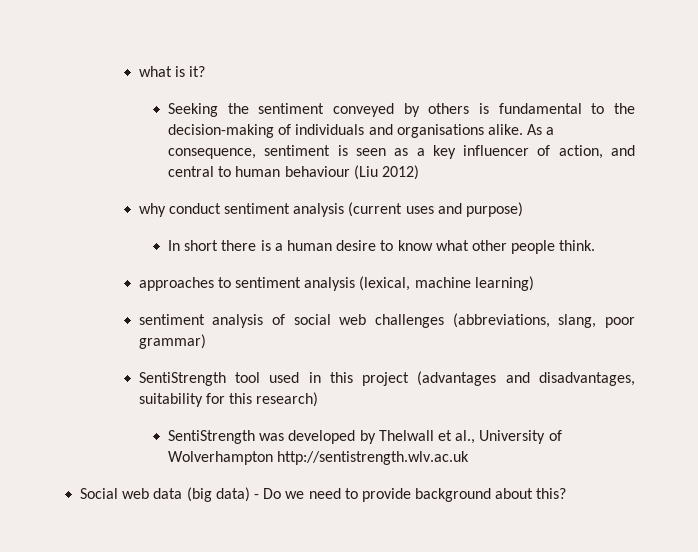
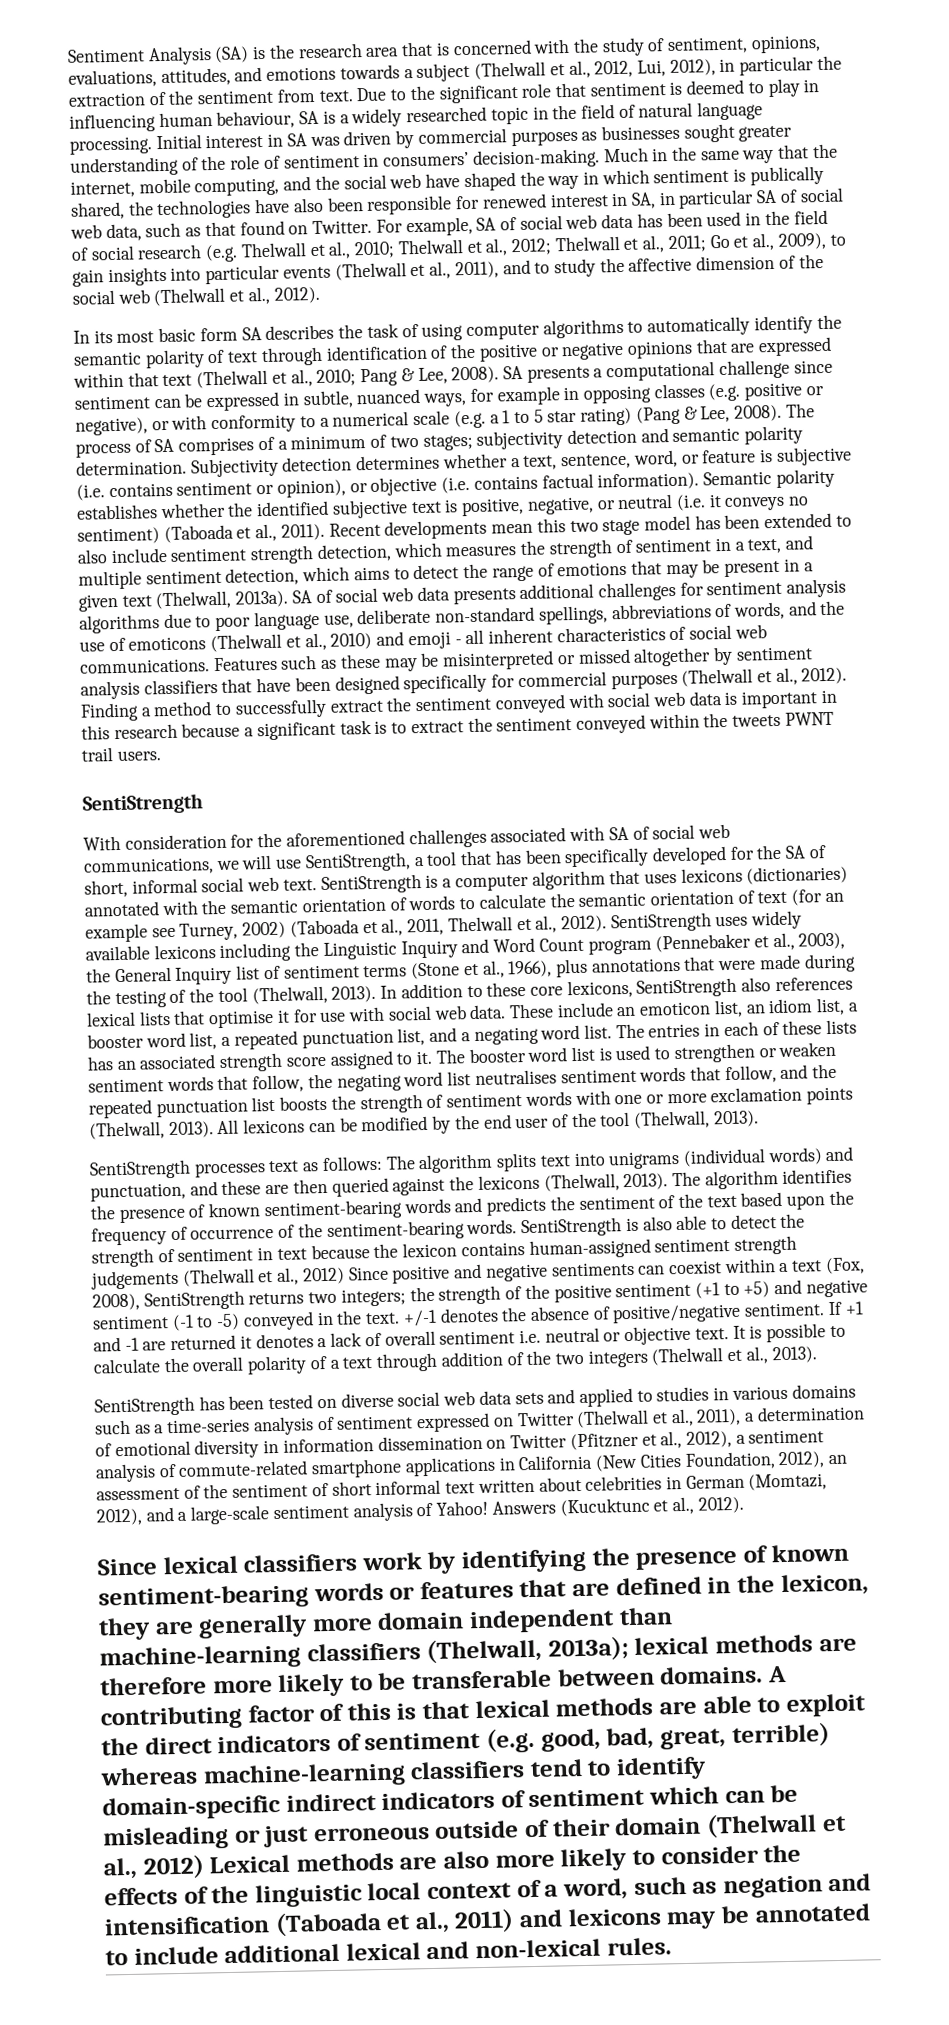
- what is it?
- Seeking the sentiment conveyed by others is fundamental to the decision-making of individuals and organisations alike. As a consequence, sentiment is seen as a key influencer of action, and central to human behaviour (Liu 2012)
- why conduct sentiment analysis (current uses and purpose)
- In short there is a human desire to know what other people think.
- approaches to sentiment analysis (lexical, machine learning)
- sentiment analysis of social web challenges (abbreviations, slang, poor grammar)
- SentiStrength tool used in this project (advantages and disadvantages, suitability for this research)
- SentiStrength was developed by Thelwall et al., University of Wolverhampton http://sentistrength.wlv.ac.uk
- Social web data (big data) - Do we need to provide background about this?
+ Sentiment Analysis (SA) is the research area that is concerned with the study of sentiment, opinions, evaluations, attitudes, and emotions towards a subject (Thelwall et al., 2012, Lui, 2012), in particular the extraction of the sentiment from text. Due to the significant role that sentiment is deemed to play in influencing human behaviour, SA is a widely researched topic in the field of natural language processing. Initial interest in SA was driven by commercial purposes as businesses sought greater understanding of the role of sentiment in consumers’ decision-making. Much in the same way that the internet, mobile computing, and the social web have shaped the way in which sentiment is publically shared, the technologies have also been responsible for renewed interest in SA, in particular SA of social web data, such as that found on Twitter. For example, SA of social web data has been used in the field of social research (e.g. Thelwall et al., 2010; Thelwall et al., 2012; Thelwall et al., 2011; Go et al., 2009), to gain insights into particular events (Thelwall et al., 2011), and to study the affective dimension of the social web (Thelwall et al., 2012).
+ In its most basic form SA describes the task of using computer algorithms to automatically identify the semantic polarity of text through identification of the positive or negative opinions that are expressed within that text (Thelwall et al., 2010; Pang & Lee, 2008). SA presents a computational challenge since sentiment can be expressed in subtle, nuanced ways, for example in opposing classes (e.g. positive or negative), or with conformity to a numerical scale (e.g. a 1 to 5 star rating) (Pang & Lee, 2008). The process of SA comprises of a minimum of two stages; subjectivity detection and semantic polarity determination. Subjectivity detection determines whether a text, sentence, word, or feature is subjective (i.e. contains sentiment or opinion), or objective (i.e. contains factual information). Semantic polarity establishes whether the identified subjective text is positive, negative, or neutral (i.e. it conveys no sentiment) (Taboada et al., 2011). Recent developments mean this two stage model has been extended to also include sentiment strength detection, which measures the strength of sentiment in a text, and multiple sentiment detection, which aims to detect the range of emotions that may be present in a given text (Thelwall, 2013a). SA of social web data presents additional challenges for sentiment analysis algorithms due to poor language use, deliberate non-standard spellings, abbreviations of words, and the use of emoticons (Thelwall et al., 2010) and emoji - all inherent characteristics of social web communications. Features such as these may be misinterpreted or missed altogether by sentiment analysis classifiers that have been designed specifically for commercial purposes (Thelwall et al., 2012). Finding a method to successfully extract the sentiment conveyed with social web data is important in this research because a significant task is to extract the sentiment conveyed within the tweets PWNT trail users.
+ SentiStrength
+ With consideration for the aforementioned challenges associated with SA of social web communications, we will use SentiStrength, a tool that has been specifically developed for the SA of short, informal social web text. SentiStrength is a computer algorithm that uses lexicons (dictionaries) annotated with the semantic orientation of words to calculate the semantic orientation of text (for an example see Turney, 2002) (Taboada et al., 2011, Thelwall et al., 2012). SentiStrength uses widely available lexicons including the Linguistic Inquiry and Word Count program (Pennebaker et al., 2003), the General Inquiry list of sentiment terms (Stone et al., 1966), plus annotations that were made during the testing of the tool (Thelwall, 2013). In addition to these core lexicons, SentiStrength also references lexical lists that optimise it for use with social web data. These include an emoticon list, an idiom list, a booster word list, a repeated punctuation list, and a negating word list. The entries in each of these lists has an associated strength score assigned to it. The booster word list is used to strengthen or weaken sentiment words that follow, the negating word list neutralises sentiment words that follow, and the repeated punctuation list boosts the strength of sentiment words with one or more exclamation points (Thelwall, 2013). All lexicons can be modified by the end user of the tool (Thelwall, 2013).
+ SentiStrength processes text as follows: The algorithm splits text into unigrams (individual words) and punctuation, and these are then queried against the lexicons (Thelwall, 2013). The algorithm identifies the presence of known sentiment-bearing words and predicts the sentiment of the text based upon the frequency of occurrence of the sentiment-bearing words. SentiStrength is also able to detect the strength of sentiment in text because the lexicon contains human-assigned sentiment strength judgements (Thelwall et al., 2012) Since positive and negative sentiments can coexist within a text (Fox, 2008), SentiStrength returns two integers; the strength of the positive sentiment (+1 to +5) and negative sentiment (-1 to -5) conveyed in the text. +/-1 denotes the absence of positive/negative sentiment. If +1 and -1 are returned it denotes a lack of overall sentiment i.e. neutral or objective text. It is possible to calculate the overall polarity of a text through addition of the two integers (Thelwall et al., 2013).
+ SentiStrength has been tested on diverse social web data sets and applied to studies in various domains such as a time-series analysis of sentiment expressed on Twitter (Thelwall et al., 2011), a determination of emotional diversity in information dissemination on Twitter (Pfitzner et al., 2012), a sentiment analysis of commute-related smartphone applications in California (New Cities Foundation, 2012), an assessment of the sentiment of short informal text written about celebrities in German (Momtazi, 2012), and a large-scale sentiment analysis of Yahoo! Answers (Kucuktunc et al., 2012).
+ Since lexical classifiers work by identifying the presence of known sentiment-bearing words or features that are defined in the lexicon, they are generally more domain independent than machine-learning classifiers (Thelwall, 2013a); lexical methods are therefore more likely to be transferable between domains. A contributing factor of this is that lexical methods are able to exploit the direct indicators of sentiment (e.g. good, bad, great, terrible) whereas machine-learning classifiers tend to identify domain-specific indirect indicators of sentiment which can be misleading or just erroneous outside of their domain (Thelwall et al., 2012) Lexical methods are also more likely to consider the effects of the linguistic local context of a word, such as negation and intensification (Taboada et al., 2011) and lexicons may be annotated to include additional lexical and non-lexical rules.

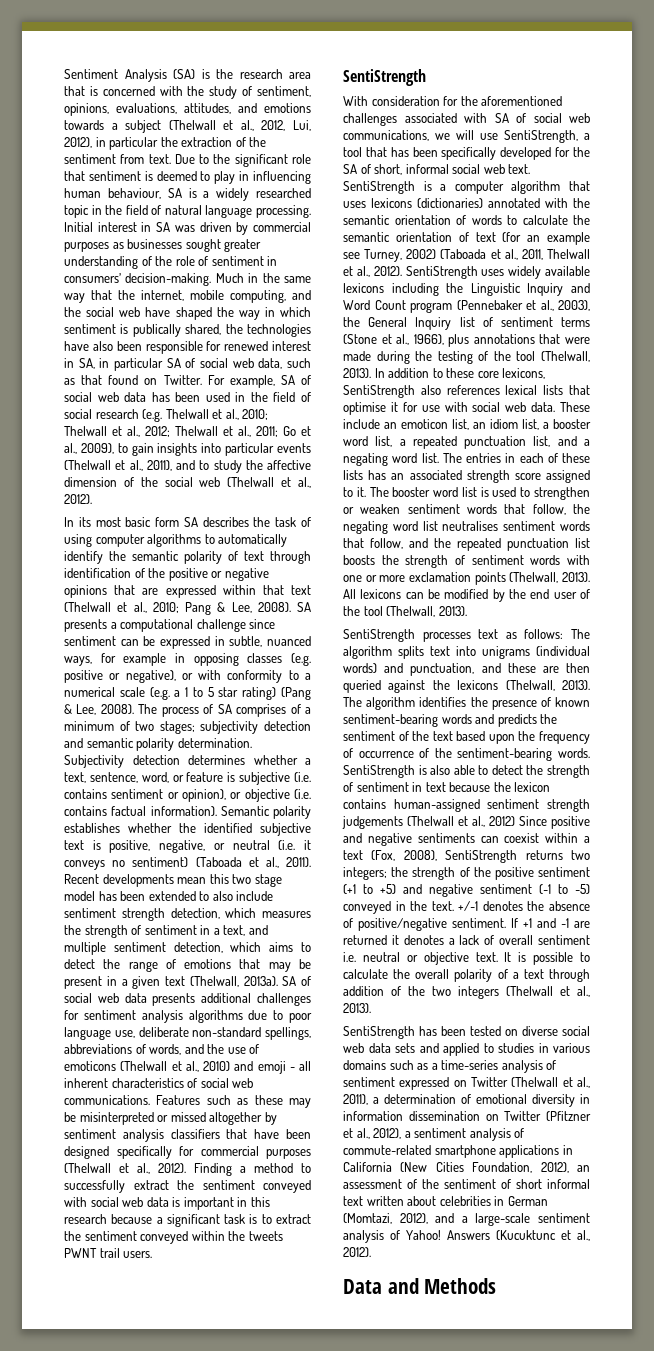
- Since lexical classifiers work by identifying the presence of known sentiment-bearing words or features that are defined in the lexicon, they are generally more domain independent than machine-learning classifiers (Thelwall, 2013a); lexical methods are therefore more likely to be transferable between domains. A contributing factor of this is that lexical methods are able to exploit the direct indicators of sentiment (e.g. good, bad, great, terrible) whereas machine-learning classifiers tend to identify domain-specific indirect indicators of sentiment which can be misleading or just erroneous outside of their domain (Thelwall et al., 2012) Lexical methods are also more likely to consider the effects of the linguistic local context of a word, such as negation and intensification (Taboada et al., 2011) and lexicons may be annotated to include additional lexical and non-lexical rules.
+ Data and Methods

